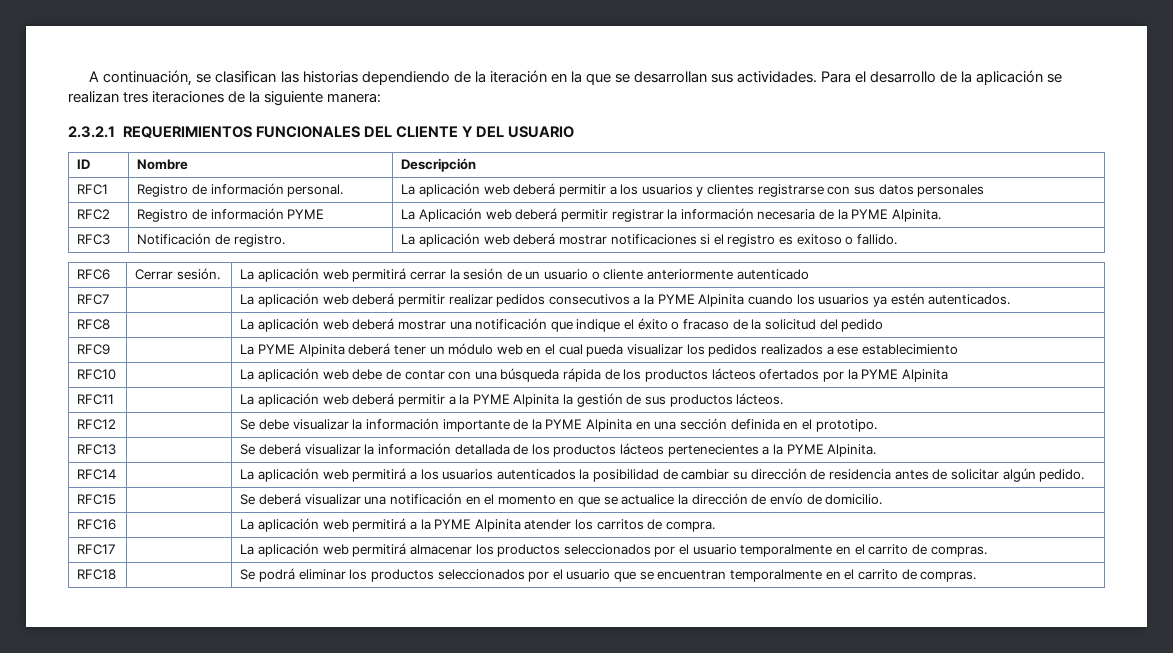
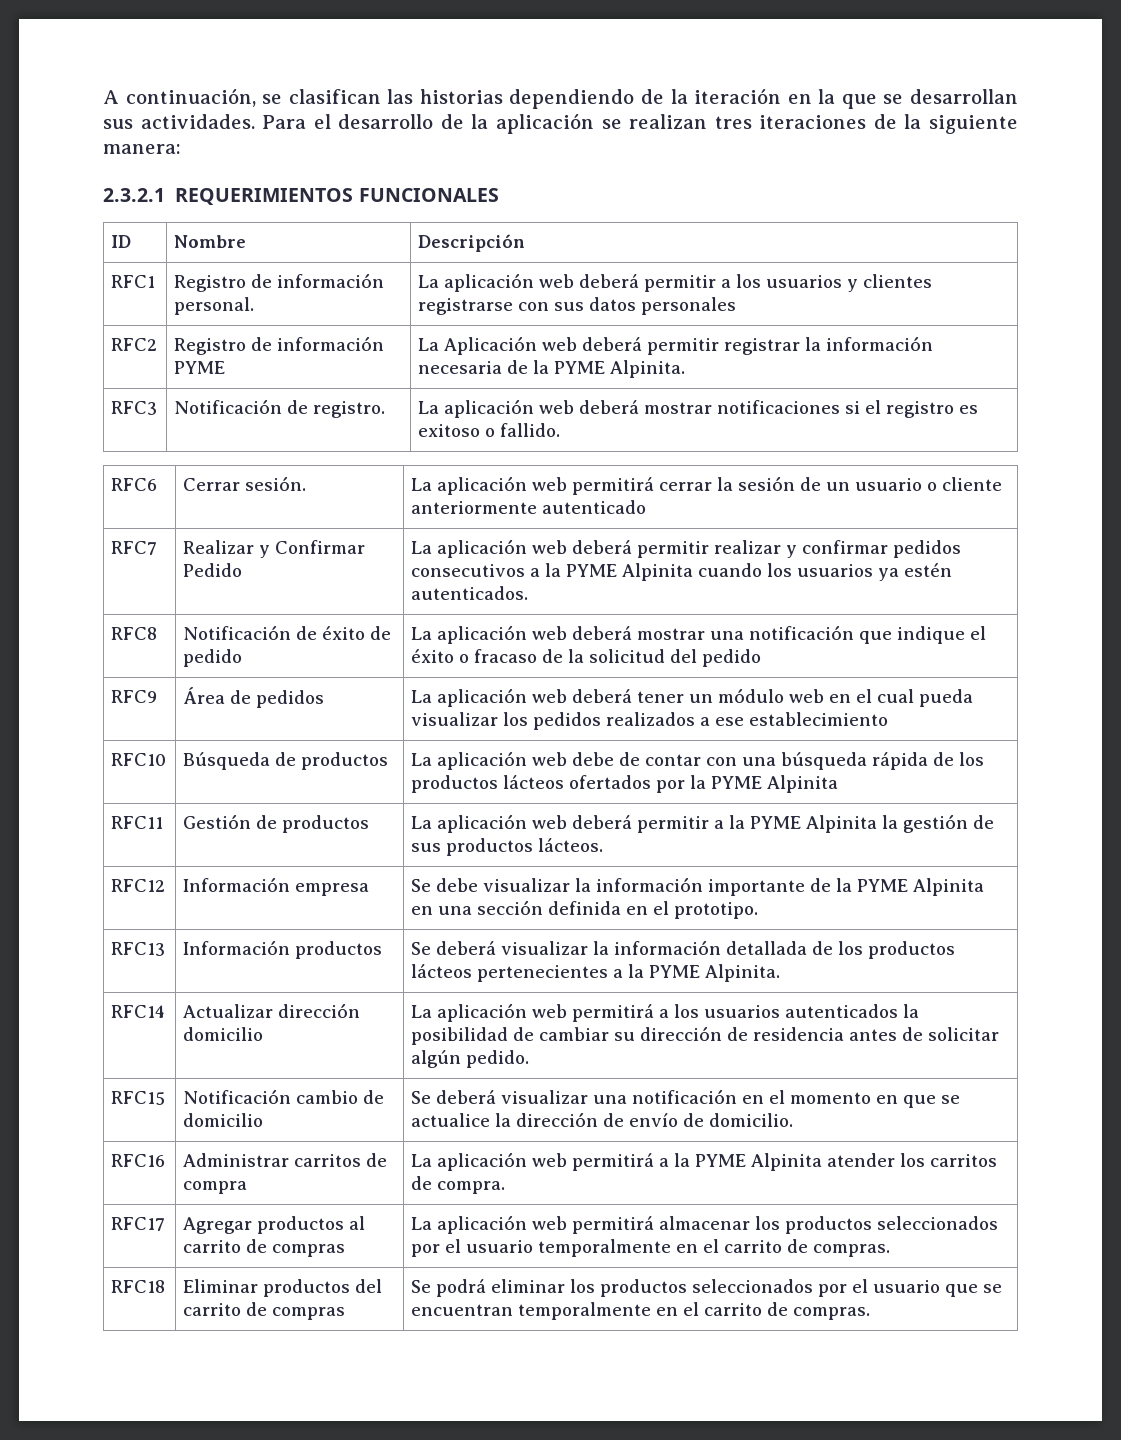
- 2.3.2.1 REQUERIMIENTOS FUNCIONALES DEL CLIENTE Y DEL USUARIO
+ 2.3.2.1 REQUERIMIENTOS FUNCIONALES
- RFC7 | | La aplicación web deberá permitir realizar pedidos consecutivos a la PYME Alpinita cuando los usuarios ya estén autenticados.
+ RFC7 | Realizar y Confirmar Pedido | La aplicación web deberá permitir realizar y confirmar pedidos consecutivos a la PYME Alpinita cuando los usuarios ya estén autenticados.
- RFC8 | | La aplicación web deberá mostrar una notificación que indique el éxito o fracaso de la solicitud del pedido
+ RFC8 | Notificación de éxito de pedido | La aplicación web deberá mostrar una notificación que indique el éxito o fracaso de la solicitud del pedido
- RFC9 | | La PYME Alpinita deberá tener un módulo web en el cual pueda visualizar los pedidos realizados a ese establecimiento
+ RFC9 | Área de pedidos | La aplicación web deberá tener un módulo web en el cual pueda visualizar los pedidos realizados a ese establecimiento
- RFC10 | | La aplicación web debe de contar con una búsqueda rápida de los productos lácteos ofertados por la PYME Alpinita
+ RFC10 | Búsqueda de productos | La aplicación web debe de contar con una búsqueda rápida de los productos lácteos ofertados por la PYME Alpinita
- RFC11 | | La aplicación web deberá permitir a la PYME Alpinita la gestión de sus productos lácteos.
+ RFC11 | Gestión de productos | La aplicación web deberá permitir a la PYME Alpinita la gestión de sus productos lácteos.
- RFC12 | | Se debe visualizar la información importante de la PYME Alpinita en una sección definida en el prototipo.
+ RFC12 | Información empresa | Se debe visualizar la información importante de la PYME Alpinita en una sección definida en el prototipo.
- RFC13 | | Se deberá visualizar la información detallada de los productos lácteos pertenecientes a la PYME Alpinita.
+ RFC13 | Información productos | Se deberá visualizar la información detallada de los productos lácteos pertenecientes a la PYME Alpinita.
- RFC14 | | La aplicación web permitirá a los usuarios autenticados la posibilidad de cambiar su dirección de residencia antes de solicitar algún pedido.
+ RFC14 | Actualizar dirección domicilio | La aplicación web permitirá a los usuarios autenticados la posibilidad de cambiar su dirección de residencia antes de solicitar algún pedido.
- RFC15 | | Se deberá visualizar una notificación en el momento en que se actualice la dirección de envío de domicilio.
+ RFC15 | Notificación cambio de domicilio | Se deberá visualizar una notificación en el momento en que se actualice la dirección de envío de domicilio.
- RFC16 | | La aplicación web permitirá a la PYME Alpinita atender los carritos de compra.
+ RFC16 | Administrar carritos de compra | La aplicación web permitirá a la PYME Alpinita atender los carritos de compra.
- RFC17 | | La aplicación web permitirá almacenar los productos seleccionados por el usuario temporalmente en el carrito de compras.
+ RFC17 | Agregar productos al carrito de compras | La aplicación web permitirá almacenar los productos seleccionados por el usuario temporalmente en el carrito de compras.
- RFC18 | | Se podrá eliminar los productos seleccionados por el usuario que se encuentran temporalmente en el carrito de compras.
+ RFC18 | Eliminar productos del carrito de compras | Se podrá eliminar los productos seleccionados por el usuario que se encuentran temporalmente en el carrito de compras.

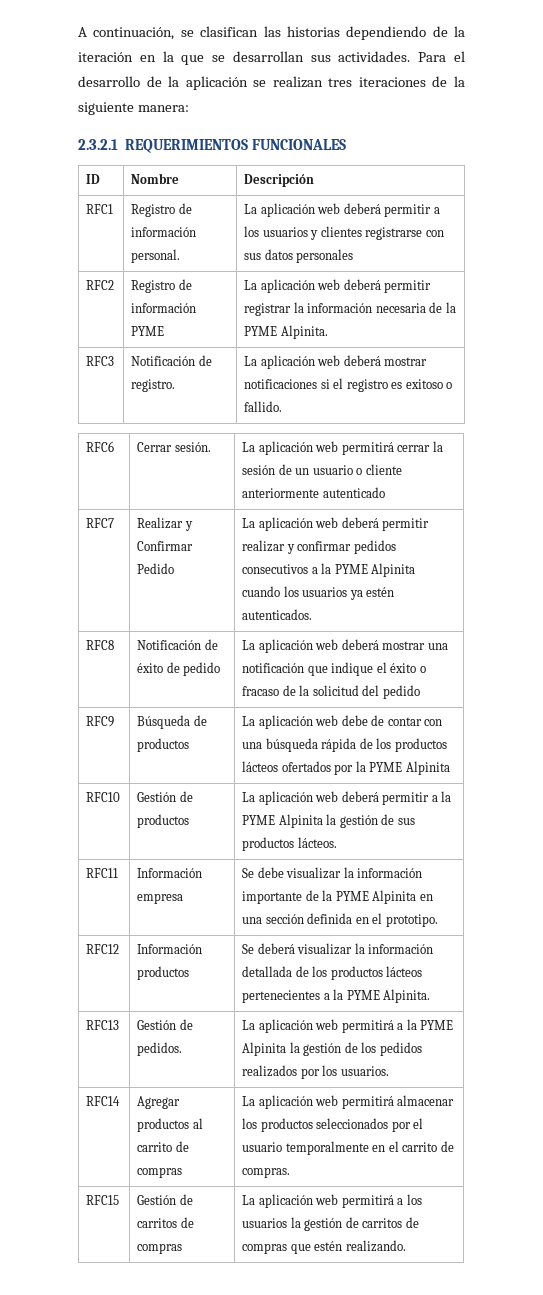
- RFC2 | Registro de información PYME | La Aplicación web deberá permitir registrar la información necesaria de la PYME Alpinita.
+ RFC2 | Registro de información PYME | La aplicación web deberá permitir registrar la información necesaria de la PYME Alpinita.
- RFC9 | Área de pedidos | La aplicación web deberá tener un módulo web en el cual pueda visualizar los pedidos realizados a ese establecimiento
- RFC10 | Búsqueda de productos | La aplicación web debe de contar con una búsqueda rápida de los productos lácteos ofertados por la PYME Alpinita
+ RFC9 | Búsqueda de productos | La aplicación web debe de contar con una búsqueda rápida de los productos lácteos ofertados por la PYME Alpinita
- RFC11 | Gestión de productos | La aplicación web deberá permitir a la PYME Alpinita la gestión de sus productos lácteos.
+ RFC10 | Gestión de productos | La aplicación web deberá permitir a la PYME Alpinita la gestión de sus productos lácteos.
- RFC12 | Información empresa | Se debe visualizar la información importante de la PYME Alpinita en una sección definida en el prototipo.
+ RFC11 | Información empresa | Se debe visualizar la información importante de la PYME Alpinita en una sección definida en el prototipo.
- RFC13 | Información productos | Se deberá visualizar la información detallada de los productos lácteos pertenecientes a la PYME Alpinita.
+ RFC12 | Información productos | Se deberá visualizar la información detallada de los productos lácteos pertenecientes a la PYME Alpinita.
- RFC14 | Actualizar dirección domicilio | La aplicación web permitirá a los usuarios autenticados la posibilidad de cambiar su dirección de residencia antes de solicitar algún pedido.
- RFC15 | Notificación cambio de domicilio | Se deberá visualizar una notificación en el momento en que se actualice la dirección de envío de domicilio.
- RFC16 | Administrar carritos de compra | La aplicación web permitirá a la PYME Alpinita atender los carritos de compra.
- RFC17 | Agregar productos al carrito de compras | La aplicación web permitirá almacenar los productos seleccionados por el usuario temporalmente en el carrito de compras.
+ RFC13 | Gestión de pedidos. | La aplicación web permitirá a la PYME Alpinita la gestión de los pedidos realizados por los usuarios.
+ RFC14 | Agregar productos al carrito de compras | La aplicación web permitirá almacenar los productos seleccionados por el usuario temporalmente en el carrito de compras.
- RFC18 | Eliminar productos del carrito de compras | Se podrá eliminar los productos seleccionados por el usuario que se encuentran temporalmente en el carrito de compras.
+ RFC15 | Gestión de carritos de compras | La aplicación web permitirá a los usuarios la gestión de carritos de compras que estén realizando.

